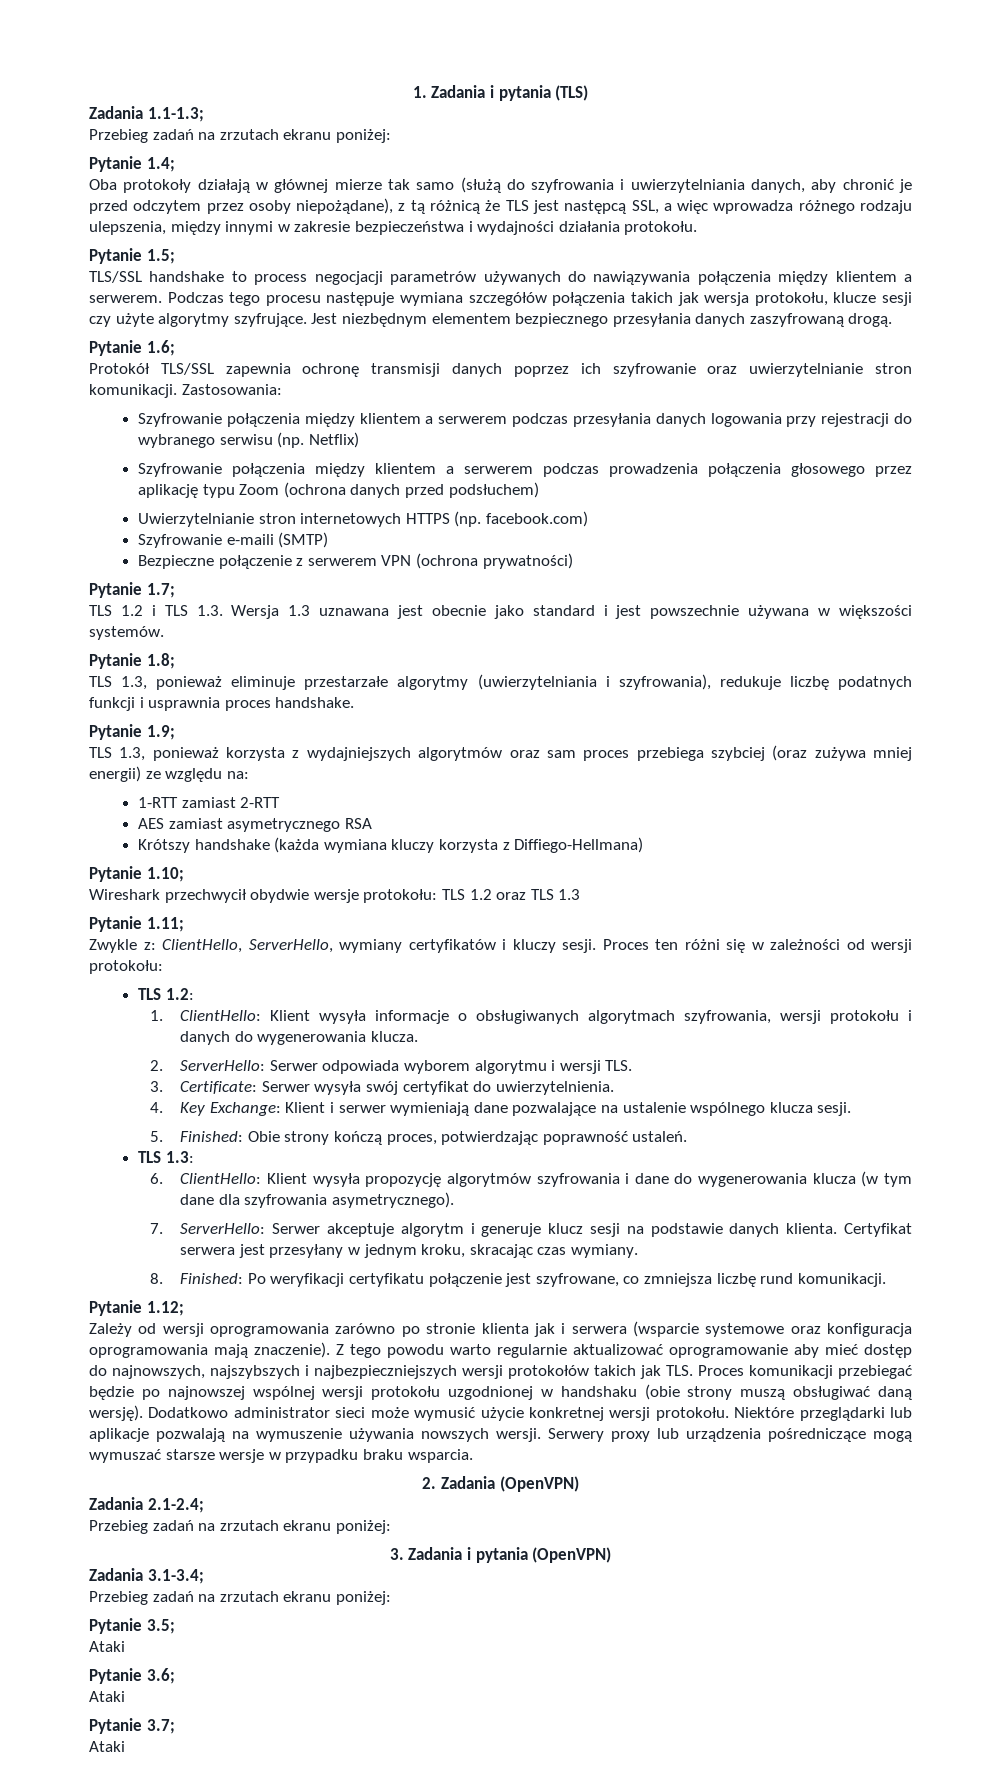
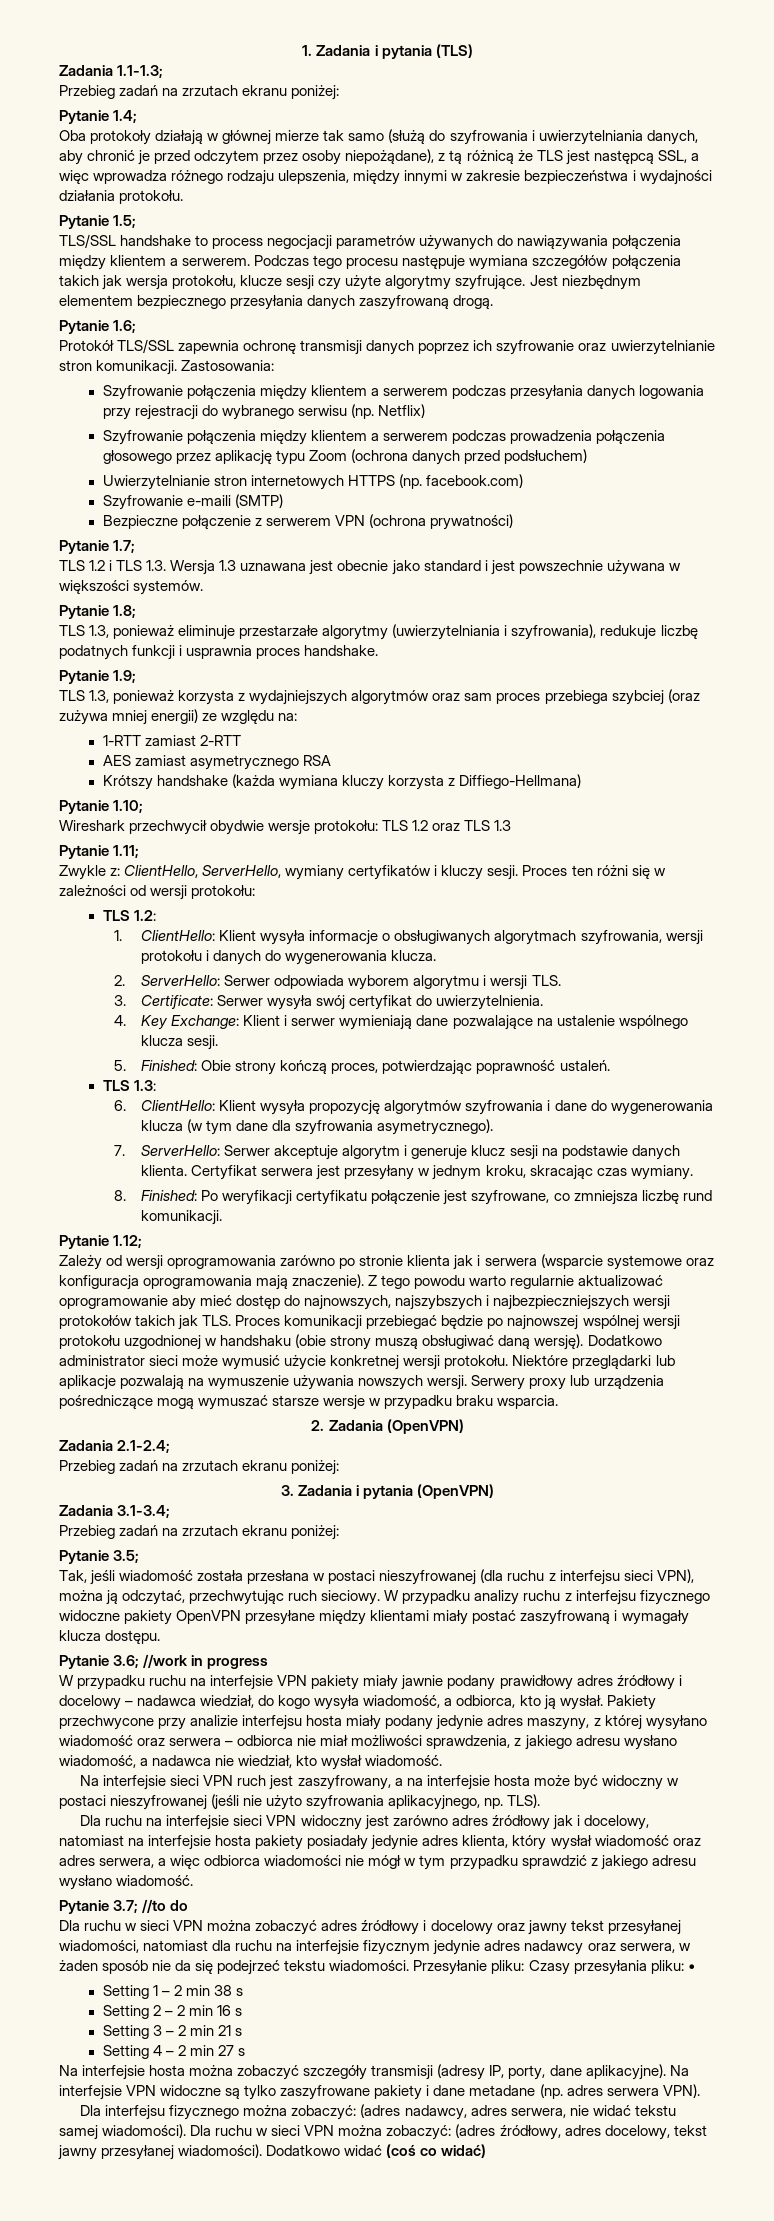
  Pytanie 3.5;
- Ataki
- Pytanie 3.6;
- Ataki
- Pytanie 3.7;
- Ataki
+ Tak, jeśli wiadomość została przesłana w postaci nieszyfrowanej (dla ruchu z interfejsu sieci VPN), można ją odczytać, przechwytując ruch sieciowy. W przypadku analizy ruchu z interfejsu fizycznego widoczne pakiety OpenVPN przesyłane między klientami miały postać zaszyfrowaną i wymagały klucza dostępu.
+ Pytanie 3.6; //work in progress
+ W przypadku ruchu na interfejsie VPN pakiety miały jawnie podany prawidłowy adres źródłowy i docelowy – nadawca wiedział, do kogo wysyła wiadomość, a odbiorca, kto ją wysłał. Pakiety przechwycone przy analizie interfejsu hosta miały podany jedynie adres maszyny, z której wysyłano wiadomość oraz serwera – odbiorca nie miał możliwości sprawdzenia, z jakiego adresu wysłano wiadomość, a nadawca nie wiedział, kto wysłał wiadomość.
+ Na interfejsie sieci VPN ruch jest zaszyfrowany, a na interfejsie hosta może być widoczny w postaci nieszyfrowanej (jeśli nie użyto szyfrowania aplikacyjnego, np. TLS).
+ Dla ruchu na interfejsie sieci VPN widoczny jest zarówno adres źródłowy jak i docelowy, natomiast na interfejsie hosta pakiety posiadały jedynie adres klienta, który wysłał wiadomość oraz adres serwera, a więc odbiorca wiadomości nie mógł w tym przypadku sprawdzić z jakiego adresu wysłano wiadomość.
+ Pytanie 3.7; //to do
+ Dla ruchu w sieci VPN można zobaczyć adres źródłowy i docelowy oraz jawny tekst przesyłanej wiadomości, natomiast dla ruchu na interfejsie fizycznym jedynie adres nadawcy oraz serwera, w żaden sposób nie da się podejrzeć tekstu wiadomości. Przesyłanie pliku: Czasy przesyłania pliku: •
+ Setting 1 – 2 min 38 s
+ Setting 2 – 2 min 16 s
+ Setting 3 – 2 min 21 s
+ Setting 4 – 2 min 27 s
+ Na interfejsie hosta można zobaczyć szczegóły transmisji (adresy IP, porty, dane aplikacyjne). Na interfejsie VPN widoczne są tylko zaszyfrowane pakiety i dane metadane (np. adres serwera VPN).
+ Dla interfejsu fizycznego można zobaczyć: (adres nadawcy, adres serwera, nie widać tekstu samej wiadomości). Dla ruchu w sieci VPN można zobaczyć: (adres źródłowy, adres docelowy, tekst jawny przesyłanej wiadomości). Dodatkowo widać (coś co widać)

